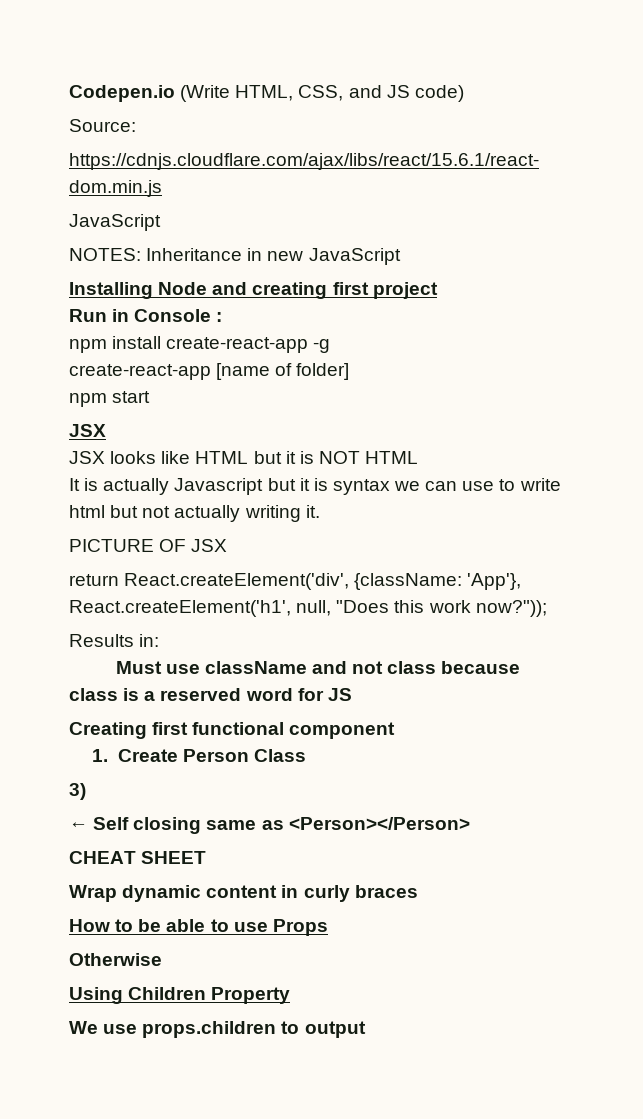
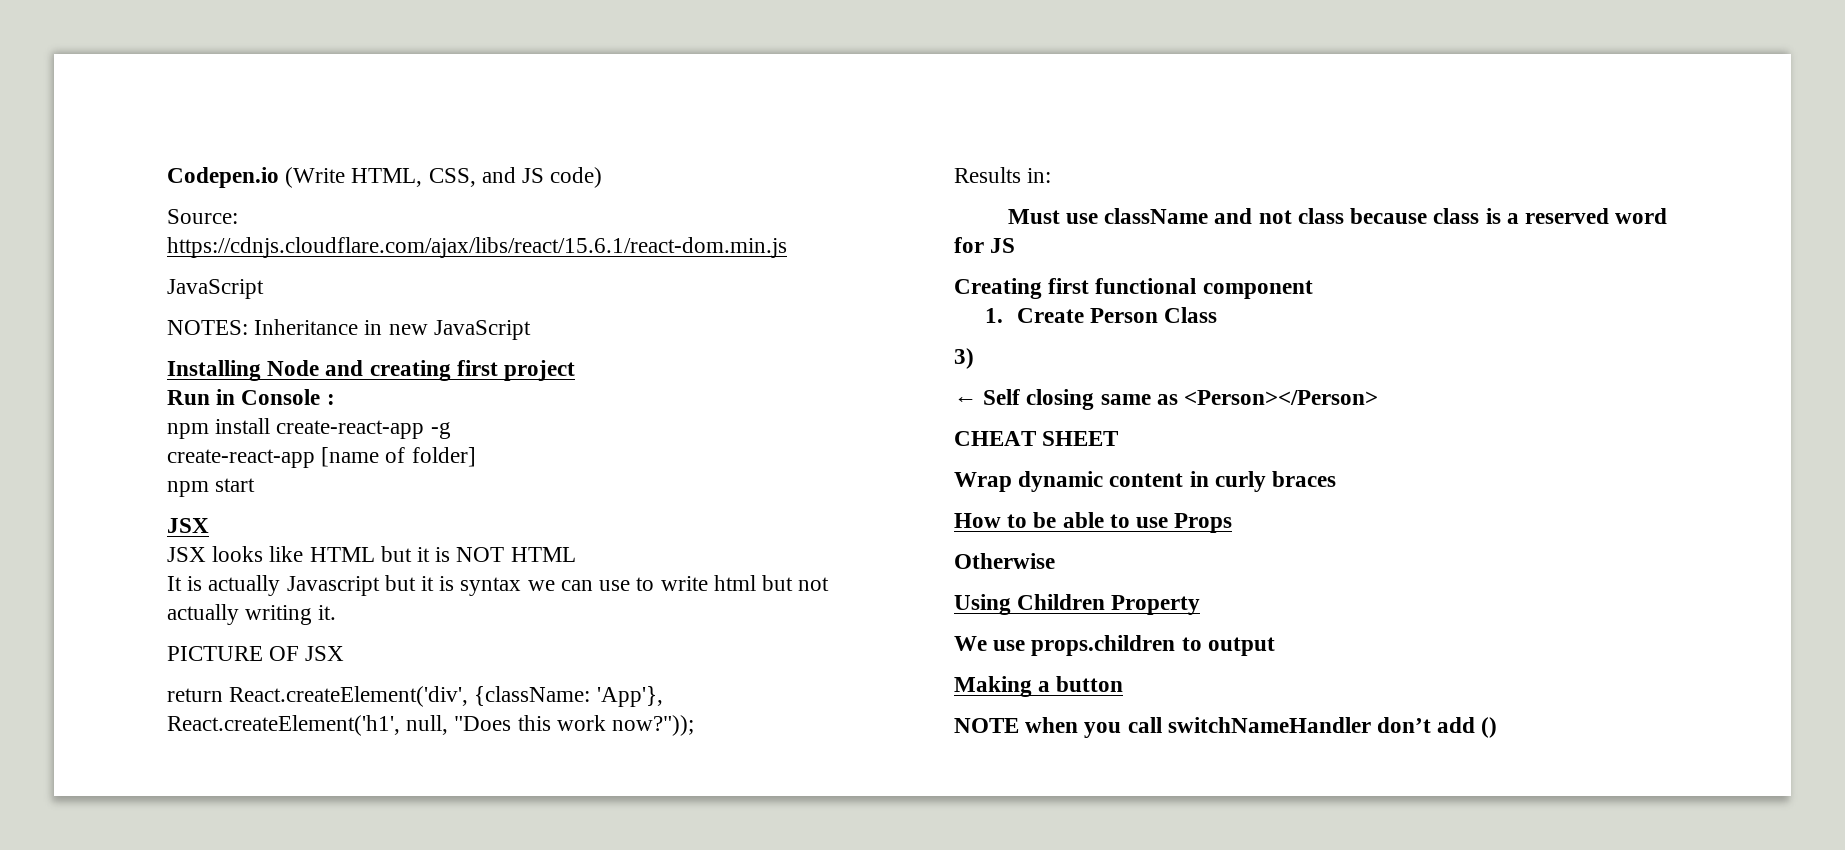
+ Making a button
+ NOTE when you call switchNameHandler don’t add ()

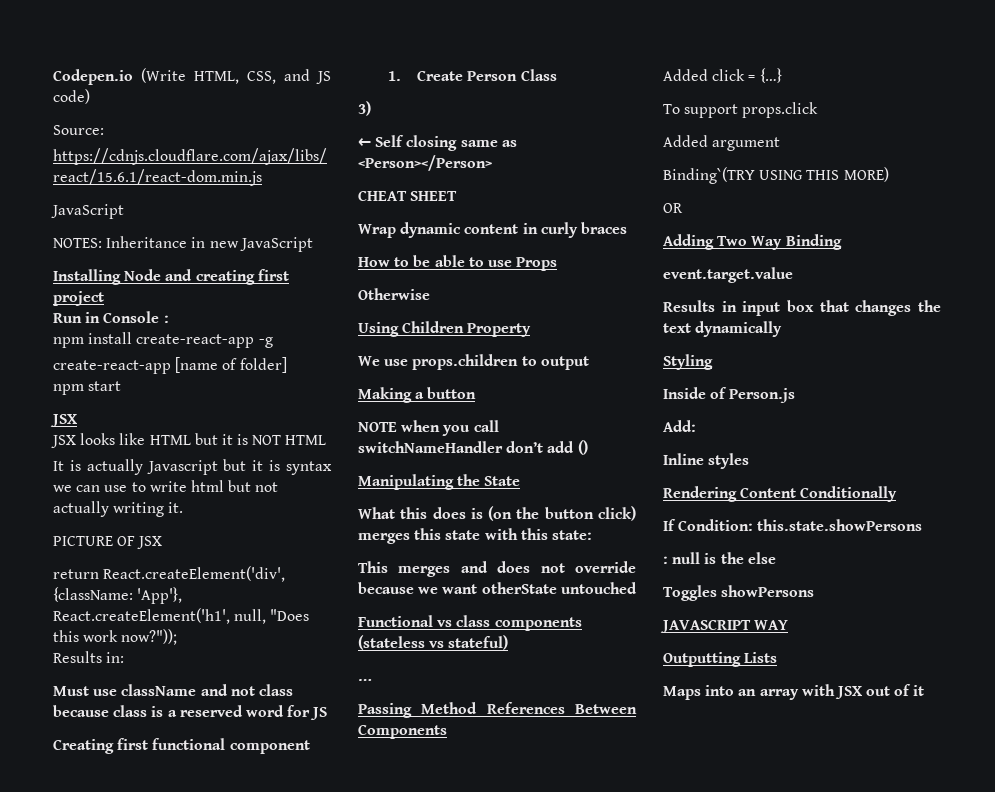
+ Manipulating the State
+ What this does is (on the button click) merges this state with this state:
+ This merges and does not override because we want otherState untouched
+ Functional vs class components (stateless vs stateful)
+ …
+ Passing Method References Between Components
+ Added click = {…}
+ To support props.click
+ Added argument
+ Binding`(TRY USING THIS MORE)
+ OR
+ Adding Two Way Binding
+ event.target.value
+ Results in input box that changes the text dynamically
+ Styling
+ Inside of Person.js
+ Add:
+ Inline styles
+ Rendering Content Conditionally
+ If Condition: this.state.showPersons
+ : null is the else
+ Toggles showPersons
+ JAVASCRIPT WAY
+ Outputting Lists
+ Maps into an array with JSX out of it

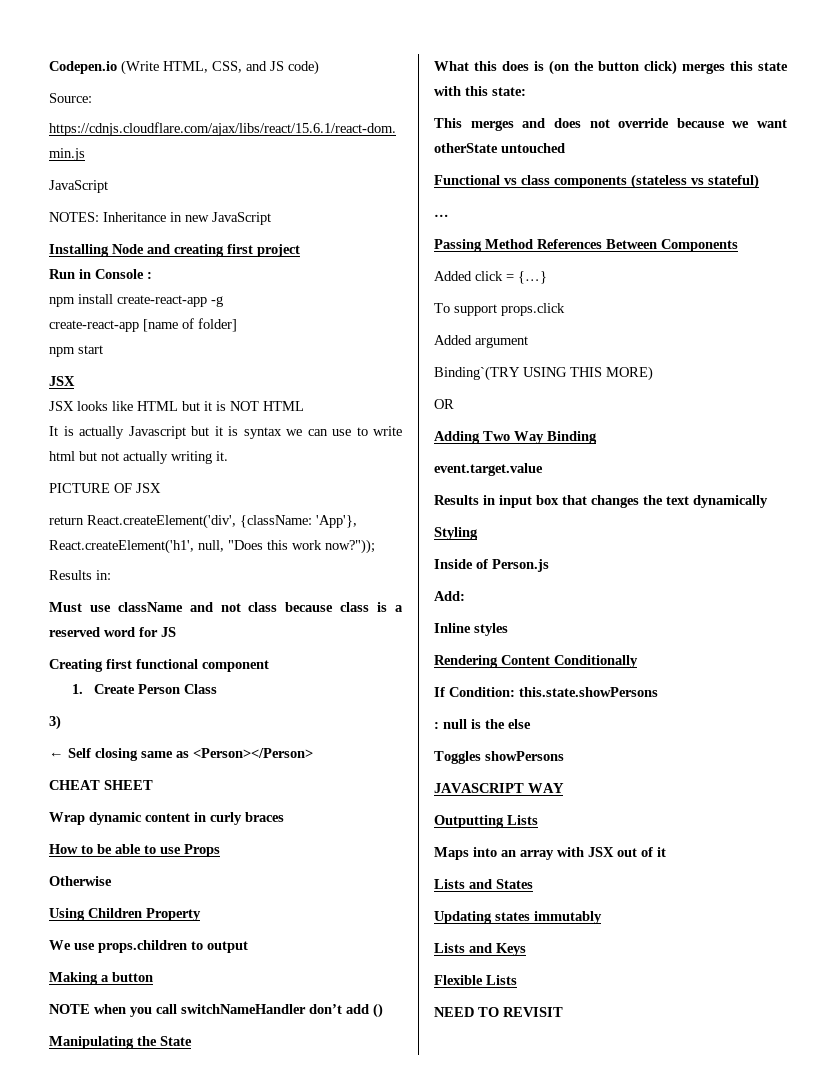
+ Lists and States
+ Updating states immutably
+ Lists and Keys
+ Flexible Lists
+ NEED TO REVISIT

